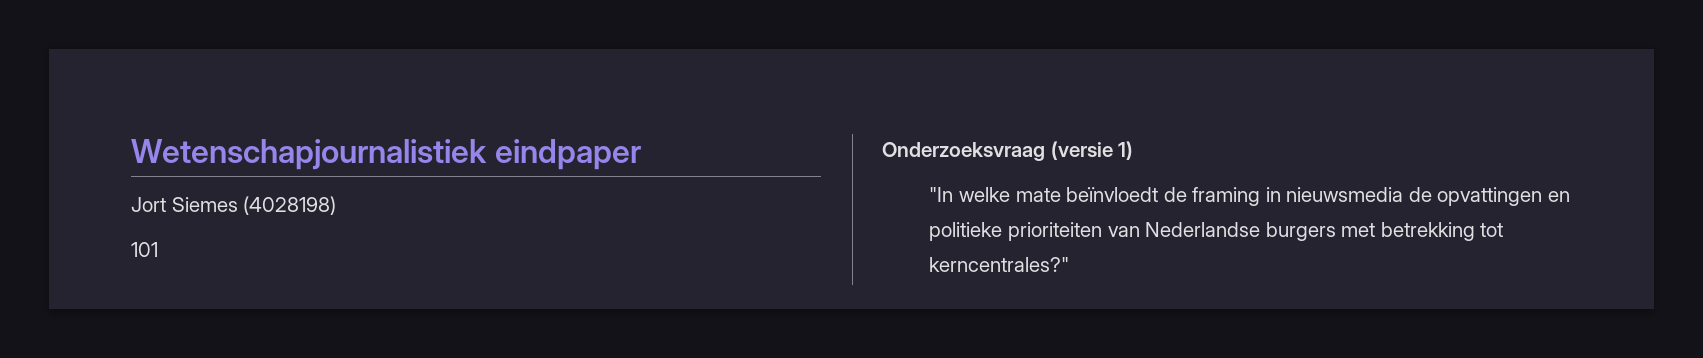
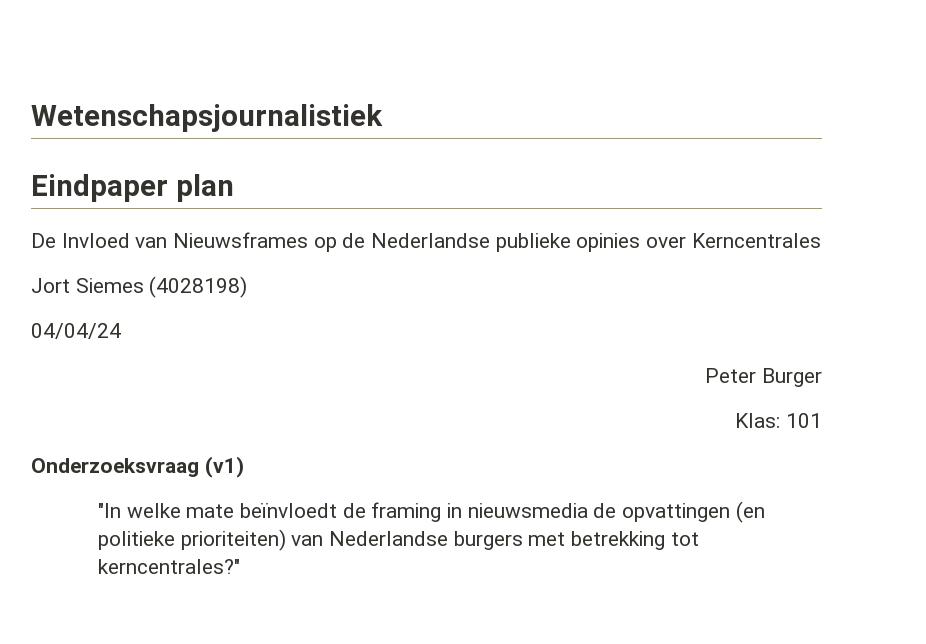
- Wetenschapjournalistiek eindpaper
+ Wetenschapsjournalistiek
+ Eindpaper plan
+ De Invloed van Nieuwsframes op de Nederlandse publieke opinies over Kerncentrales
- 101
+ 04/04/24
+ Peter Burger
+ Klas: 101
- Onderzoeksvraag (versie 1)
+ Onderzoeksvraag (v1)
- "In welke mate beïnvloedt de framing in nieuwsmedia de opvattingen en politieke prioriteiten van Nederlandse burgers met betrekking tot kerncentrales?"
+ "In welke mate beïnvloedt de framing in nieuwsmedia de opvattingen (en politieke prioriteiten) van Nederlandse burgers met betrekking tot kerncentrales?"

